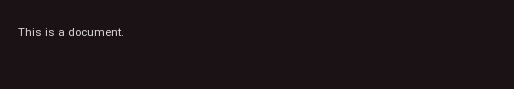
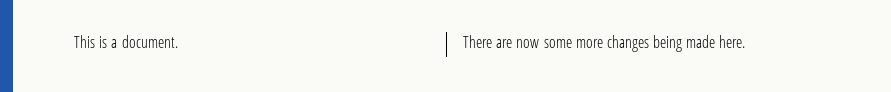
+ There are now some more changes being made here.

